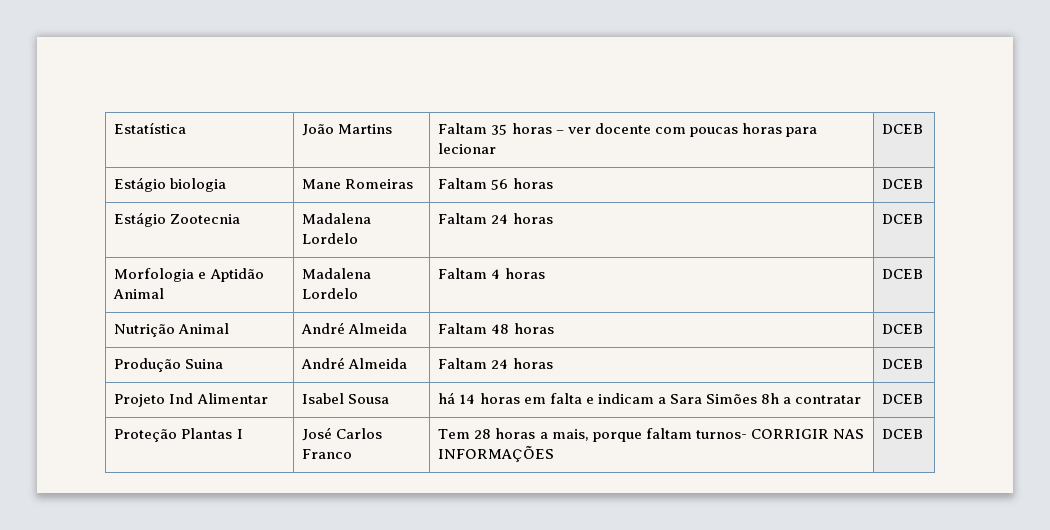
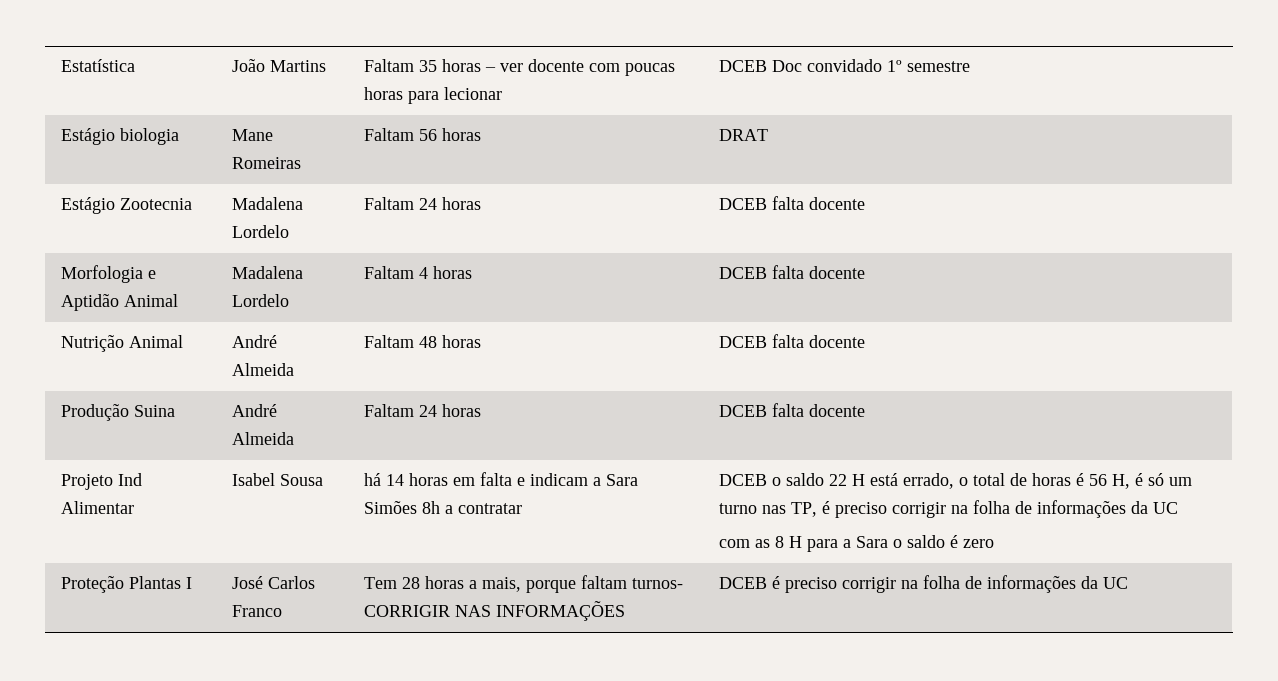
- Estatística | João Martins | Faltam 35 horas – ver docente com poucas horas para lecionar | DCEB
+ Estatística | João Martins | Faltam 35 horas – ver docente com poucas horas para lecionar | DCEB Doc convidado 1º semestre
- Estágio biologia | Mane Romeiras | Faltam 56 horas | DCEB
+ Estágio biologia | Mane Romeiras | Faltam 56 horas | DRAT
- Estágio Zootecnia | Madalena Lordelo | Faltam 24 horas | DCEB
+ Estágio Zootecnia | Madalena Lordelo | Faltam 24 horas | DCEB falta docente
- Morfologia e Aptidão Animal | Madalena Lordelo | Faltam 4 horas | DCEB
+ Morfologia e Aptidão Animal | Madalena Lordelo | Faltam 4 horas | DCEB falta docente
- Nutrição Animal | André Almeida | Faltam 48 horas | DCEB
+ Nutrição Animal | André Almeida | Faltam 48 horas | DCEB falta docente
- Produção Suina | André Almeida | Faltam 24 horas | DCEB
+ Produção Suina | André Almeida | Faltam 24 horas | DCEB falta docente
- há 14 horas em falta e indicam a Sara Simões 8h a contratar | DCEB
+ há 14 horas em falta e indicam a Sara Simões 8h a contratar | DCEB o saldo 22 H está errado, o total de horas é 56 H, é só um turno nas TP, é preciso corrigir na folha de informações da UC
+ com as 8 H para a Sara o saldo é zero
- Proteção Plantas I | José Carlos Franco | Tem 28 horas a mais, porque faltam turnos- CORRIGIR NAS INFORMAÇÕES | DCEB
+ Proteção Plantas I | José Carlos Franco | Tem 28 horas a mais, porque faltam turnos- CORRIGIR NAS INFORMAÇÕES | DCEB é preciso corrigir na folha de informações da UC

